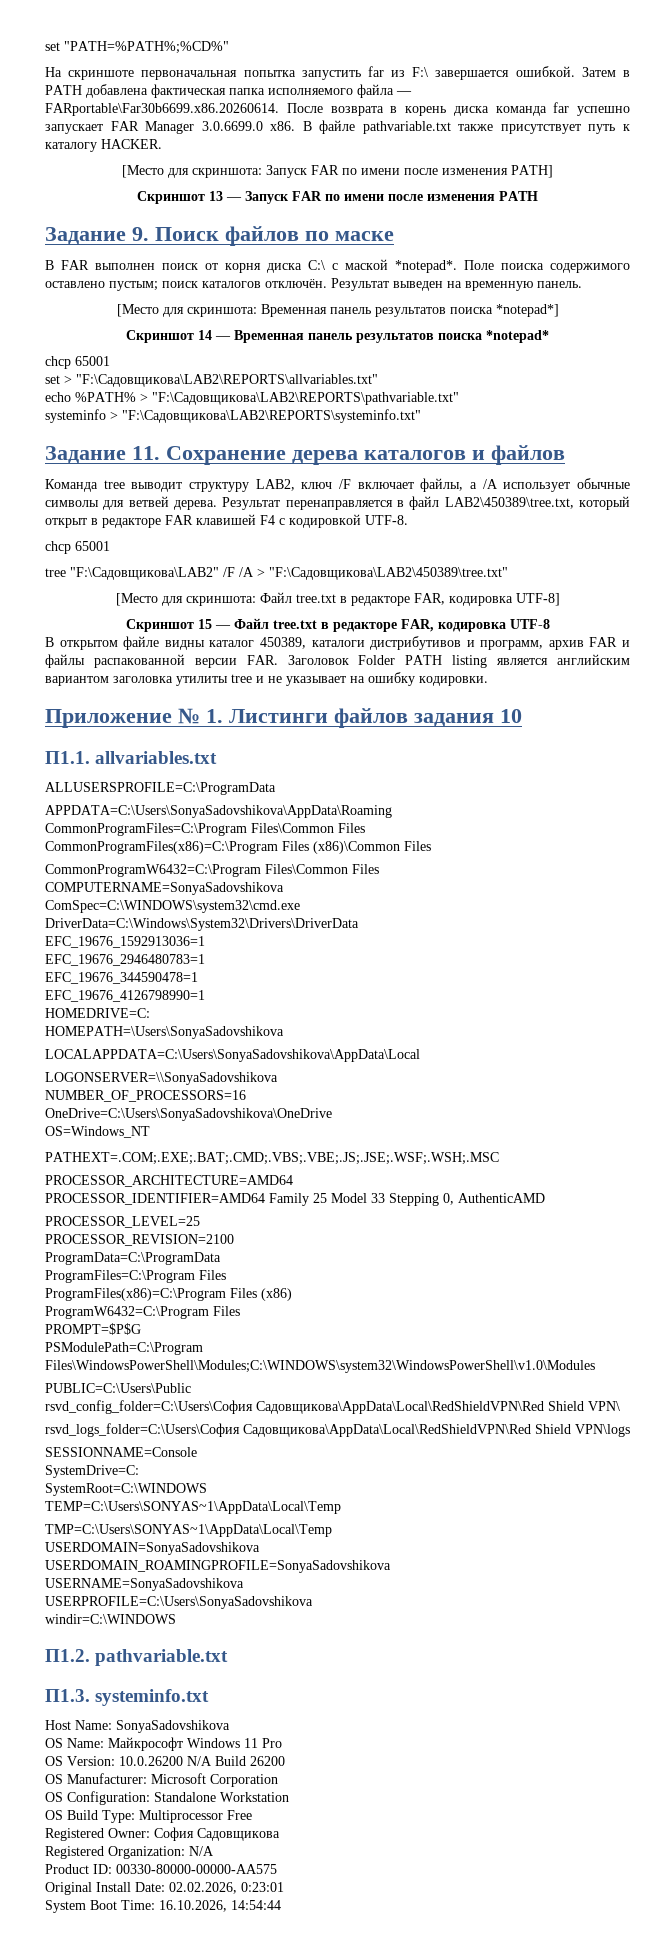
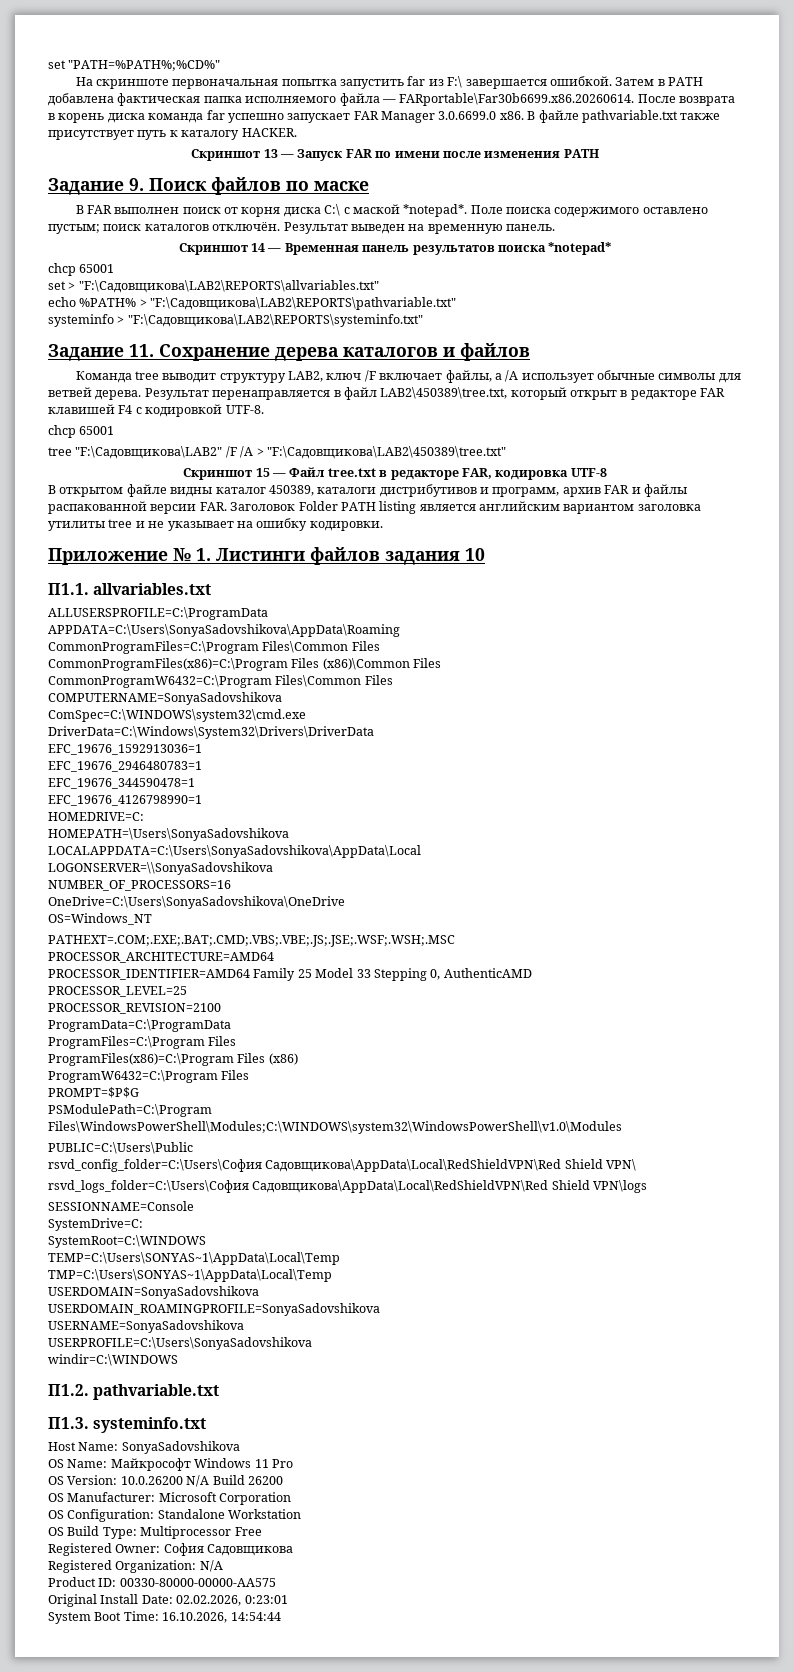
- [Место для скриншота: Запуск FAR по имени после изменения PATH]
- [Место для скриншота: Временная панель результатов поиска *notepad*]
- [Место для скриншота: Файл tree.txt в редакторе FAR, кодировка UTF-8]

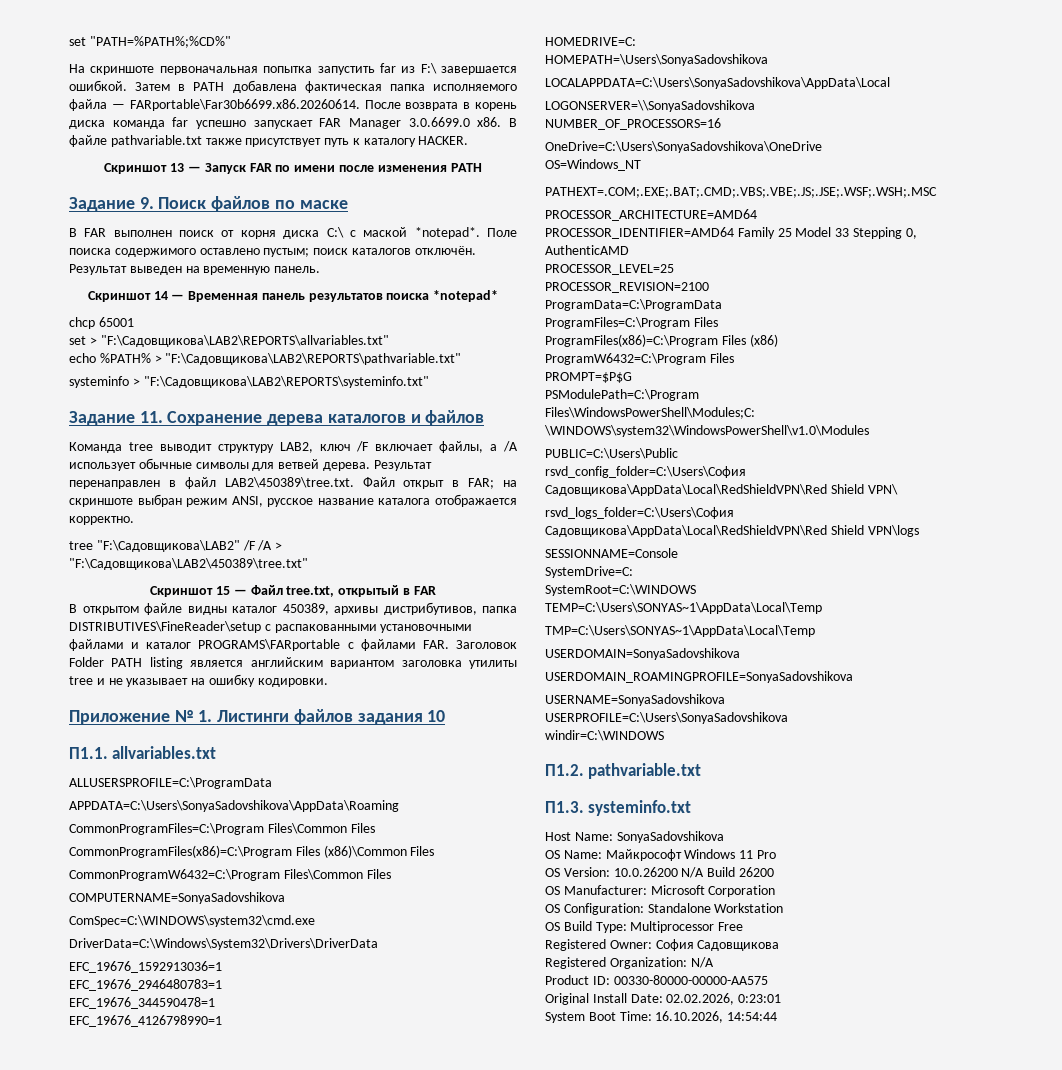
- Результат перенаправляется в файл LAB2\450389\tree.txt, который открыт в редакторе FAR клавишей F4 с кодировкой UTF-8.
- chcp 65001
+ Результат перенаправлен в файл LAB2\450389\tree.txt. Файл открыт в FAR; на скриншоте выбран режим ANSI, русское название каталога отображается корректно.
- Скриншот 15 — Файл tree.txt в редакторе FAR, кодировка UTF-8
+ Скриншот 15 — Файл tree.txt, открытый в FAR
- В открытом файле видны каталог 450389, каталоги дистрибутивов и программ, архив FAR и файлы распакованной версии FAR. Заголовок Folder PATH listing является английским вариантом заголовка утилиты tree и не указывает на ошибку кодировки.
+ В открытом файле видны каталог 450389, архивы дистрибутивов, папка DISTRIBUTIVES\FineReader\setup с распакованными установочными файлами и каталог PROGRAMS\FARportable с файлами FAR. Заголовок Folder PATH listing является английским вариантом заголовка утилиты tree и не указывает на ошибку кодировки.

